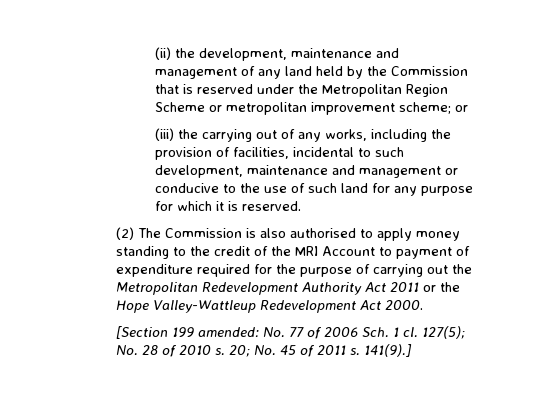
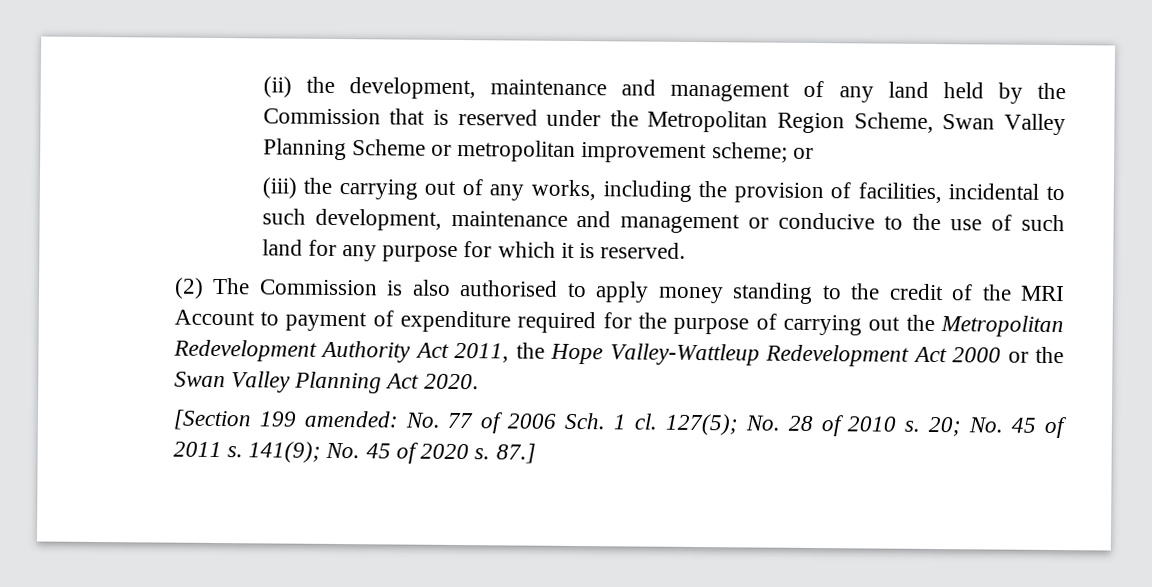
- (ii) the development, maintenance and management of any land held by the Commission that is reserved under the Metropolitan Region Scheme or metropolitan improvement scheme; or
+ (ii) the development, maintenance and management of any land held by the Commission that is reserved under the Metropolitan Region Scheme, Swan Valley Planning Scheme or metropolitan improvement scheme; or
- (2) The Commission is also authorised to apply money standing to the credit of the MRI Account to payment of expenditure required for the purpose of carrying out the Metropolitan Redevelopment Authority Act 2011 or the Hope Valley-Wattleup Redevelopment Act 2000.
+ (2) The Commission is also authorised to apply money standing to the credit of the MRI Account to payment of expenditure required for the purpose of carrying out the Metropolitan Redevelopment Authority Act 2011, the Hope Valley-Wattleup Redevelopment Act 2000 or the Swan Valley Planning Act 2020.
- 141(9).]
+ 141(9); No. 45 of 2020 s. 87.]

